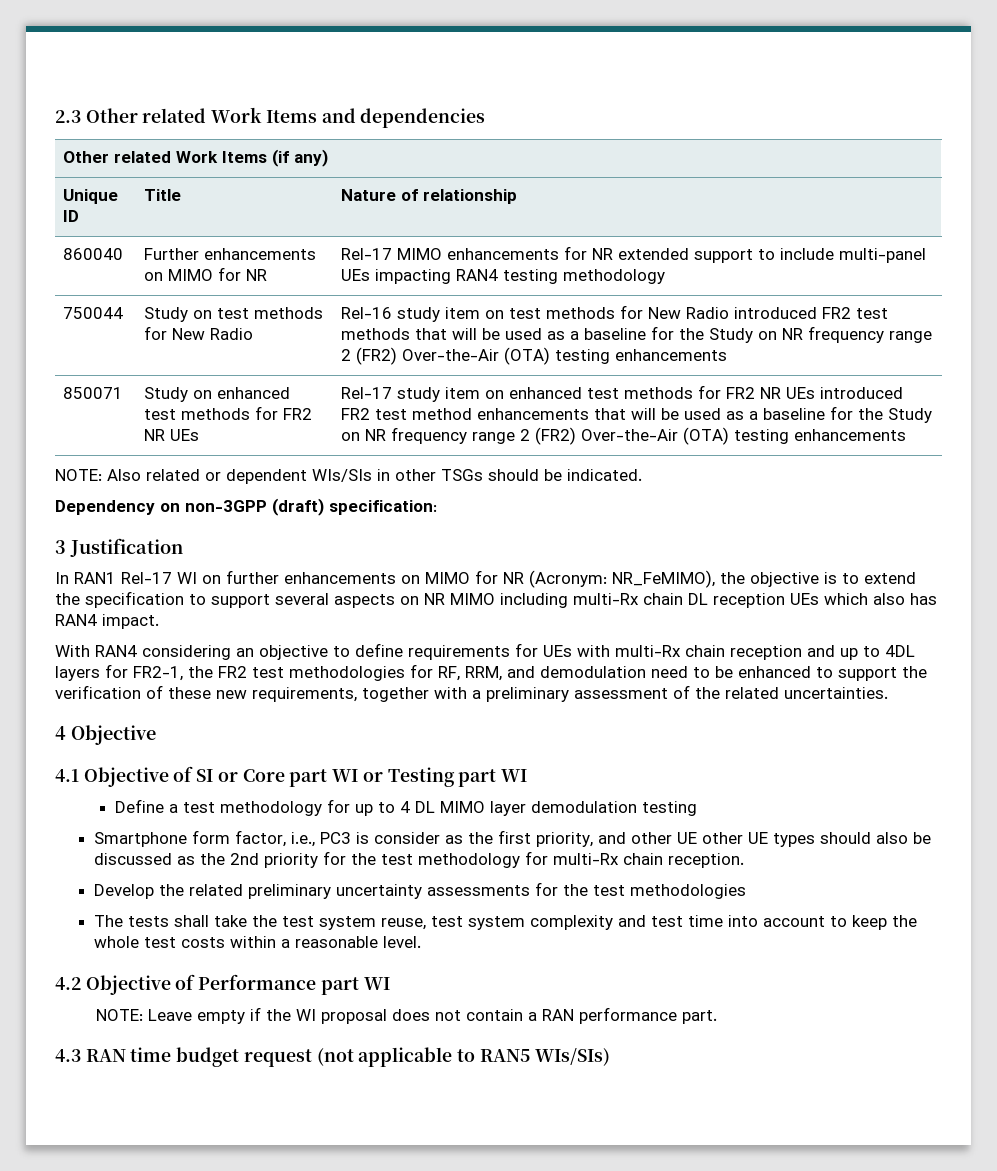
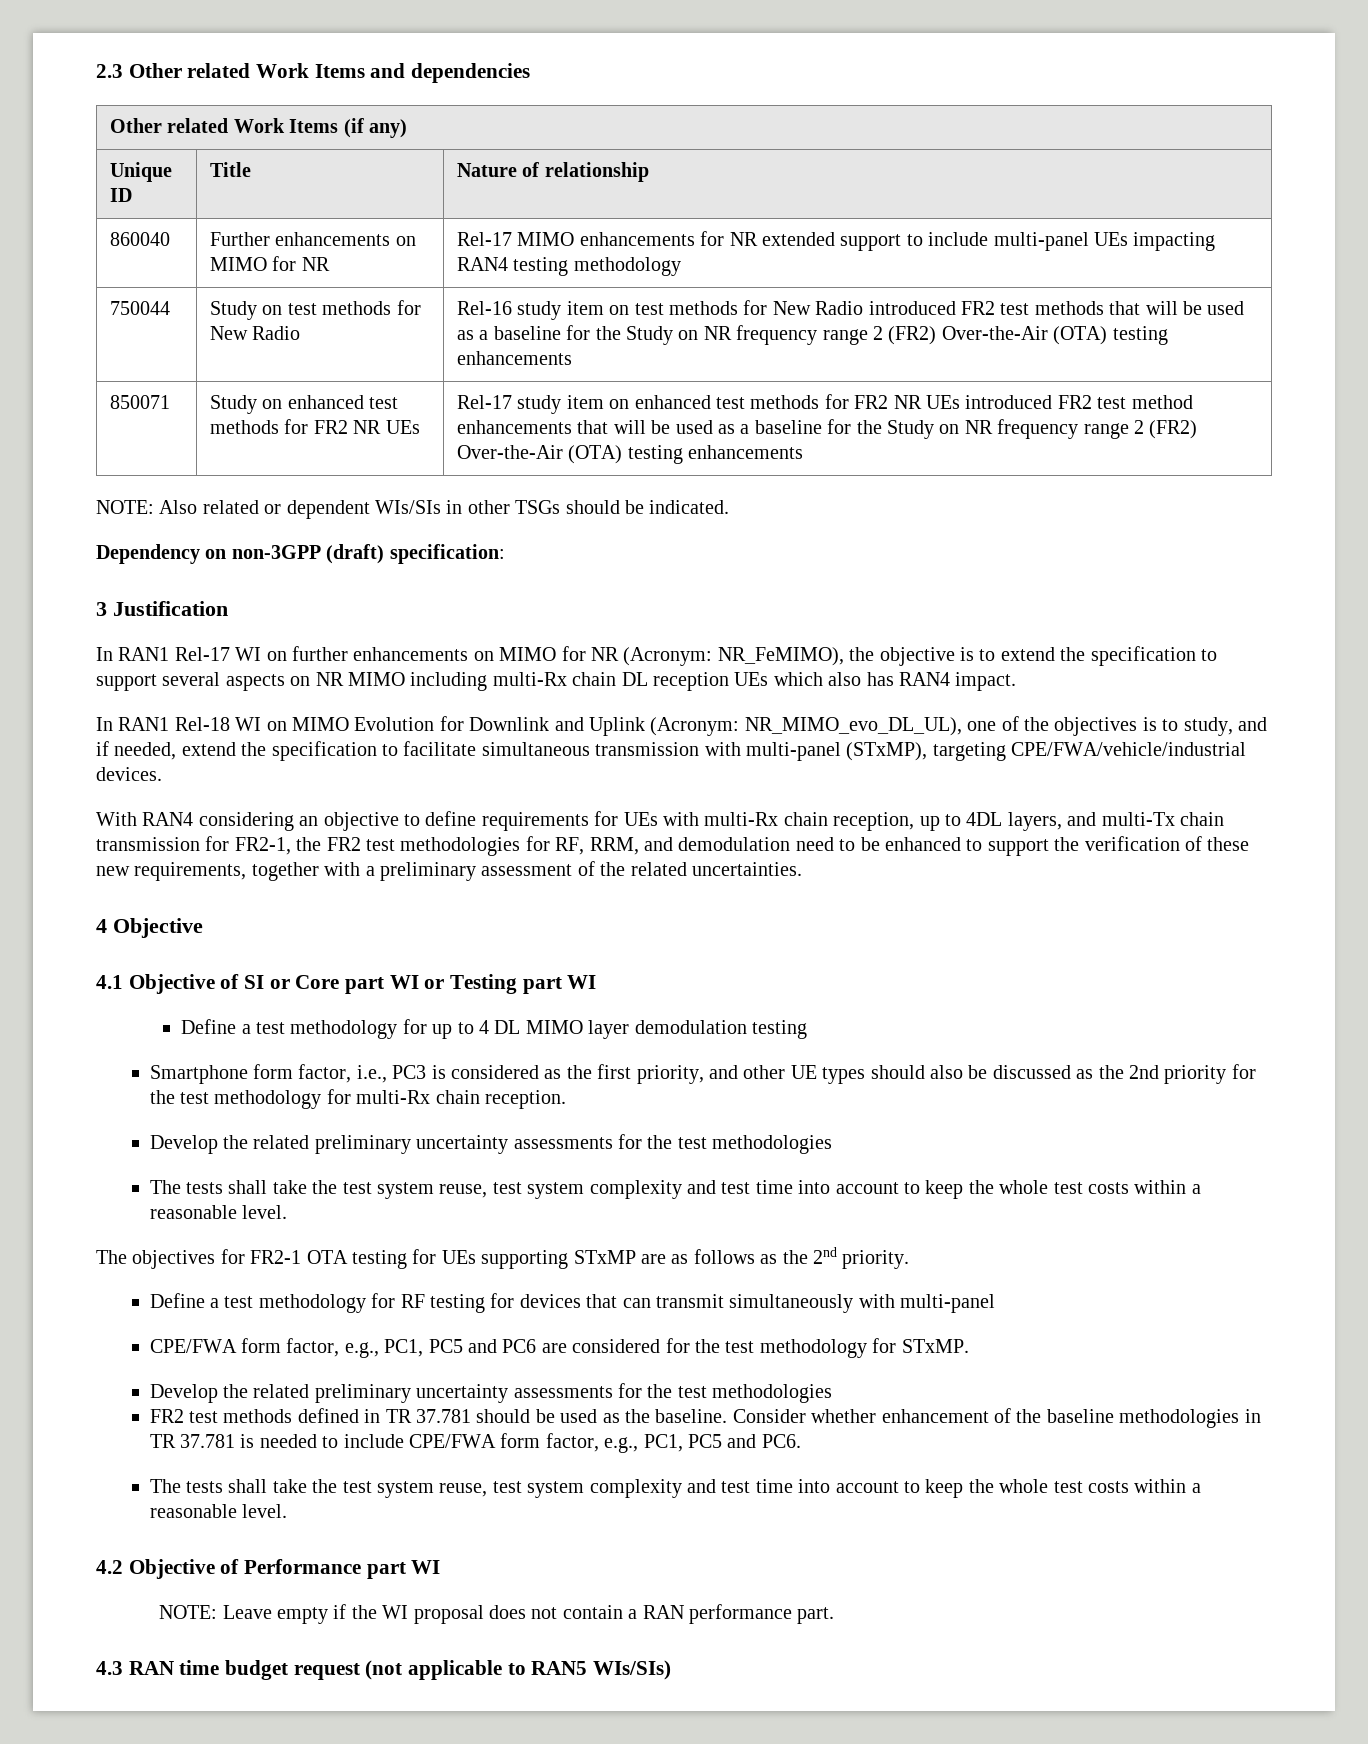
+ In RAN1 Rel-18 WI on MIMO Evolution for Downlink and Uplink (Acronym: NR_MIMO_evo_DL_UL), one of the objectives is to study, and if needed, extend the specification to facilitate simultaneous transmission with multi-panel (STxMP), targeting CPE/FWA/vehicle/industrial devices.
- With RAN4 considering an objective to define requirements for UEs with multi-Rx chain reception and up to 4DL layers for FR2-1, the FR2 test methodologies for RF, RRM, and demodulation need to be enhanced to support the verification of these new requirements, together with a preliminary assessment of the related uncertainties.
+ With RAN4 considering an objective to define requirements for UEs with multi-Rx chain reception, up to 4DL layers, and multi-Tx chain transmission for FR2-1, the FR2 test methodologies for RF, RRM, and demodulation need to be enhanced to support the verification of these new requirements, together with a preliminary assessment of the related uncertainties.
- Smartphone form factor, i.e., PC3 is consider as the first priority, and other UE other UE types should also be discussed as the 2nd priority for the test methodology for multi-Rx chain reception.
+ Smartphone form factor, i.e., PC3 is considered as the first priority, and other UE types should also be discussed as the 2nd priority for the test methodology for multi-Rx chain reception.
+ The objectives for FR2-1 OTA testing for UEs supporting STxMP are as follows as the 2nd priority.
+ Define a test methodology for RF testing for devices that can transmit simultaneously with multi-panel
+ CPE/FWA form factor, e.g., PC1, PC5 and PC6 are considered for the test methodology for STxMP.
+ Develop the related preliminary uncertainty assessments for the test methodologies
+ FR2 test methods defined in TR 37.781 should be used as the baseline. Consider whether enhancement of the baseline methodologies in TR 37.781 is needed to include CPE/FWA form factor, e.g., PC1, PC5 and PC6.
+ The tests shall take the test system reuse, test system complexity and test time into account to keep the whole test costs within a reasonable level.

